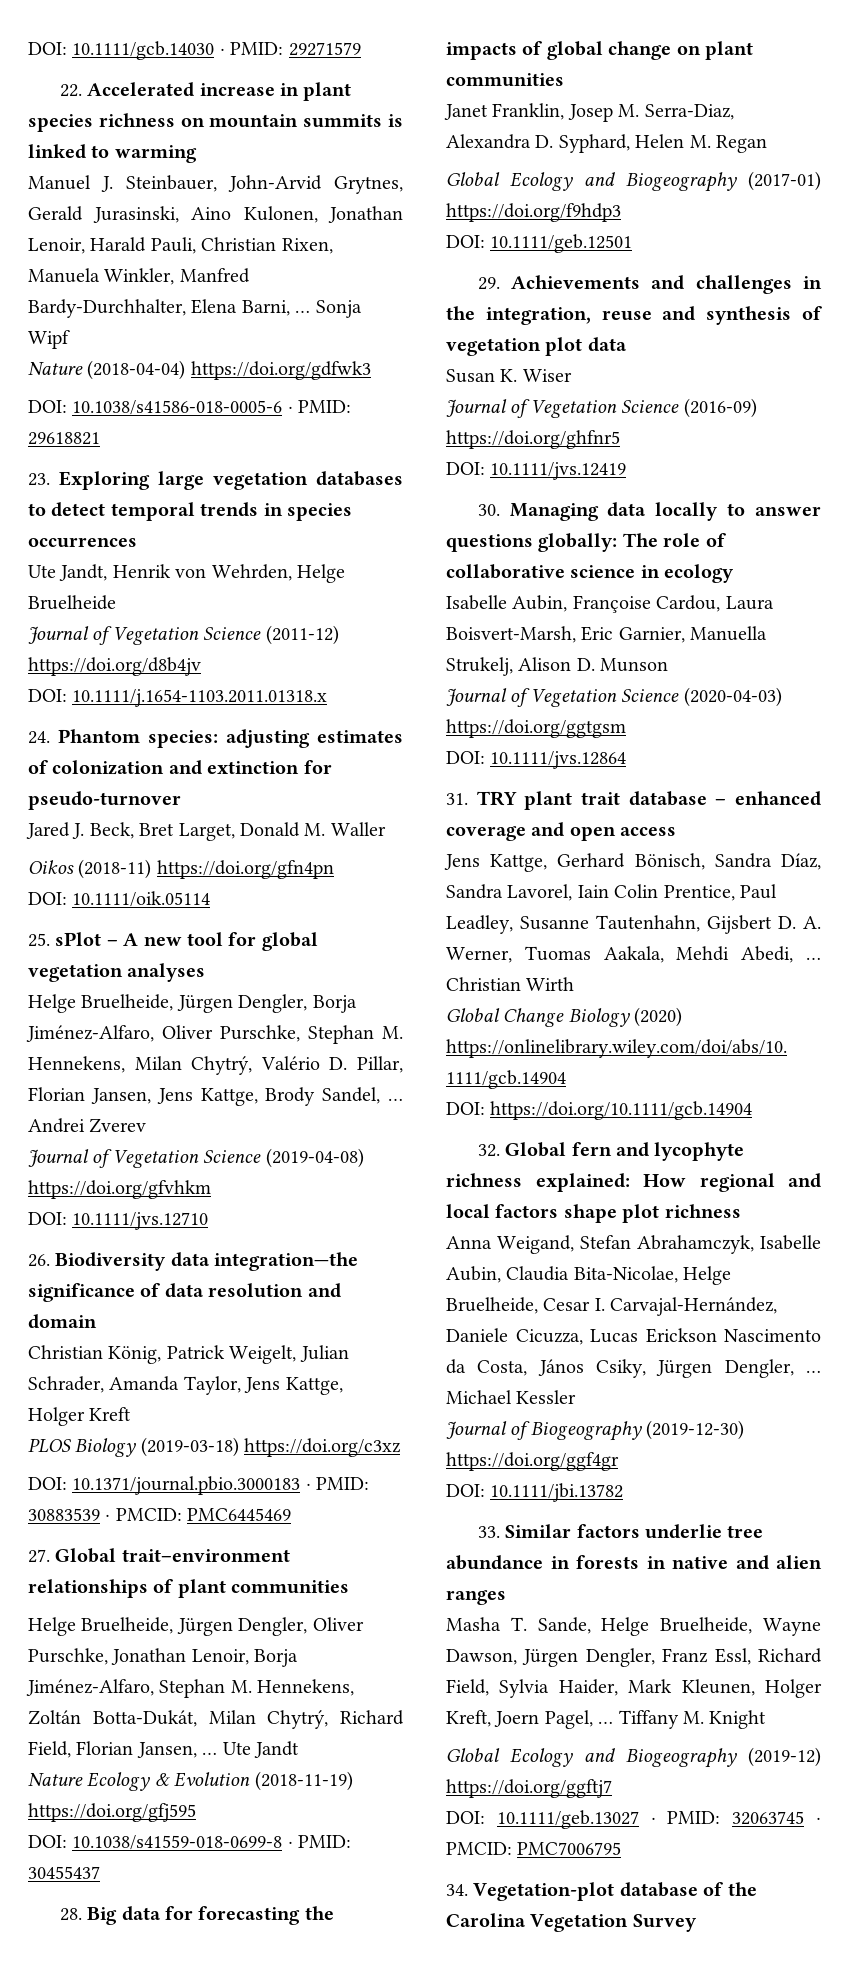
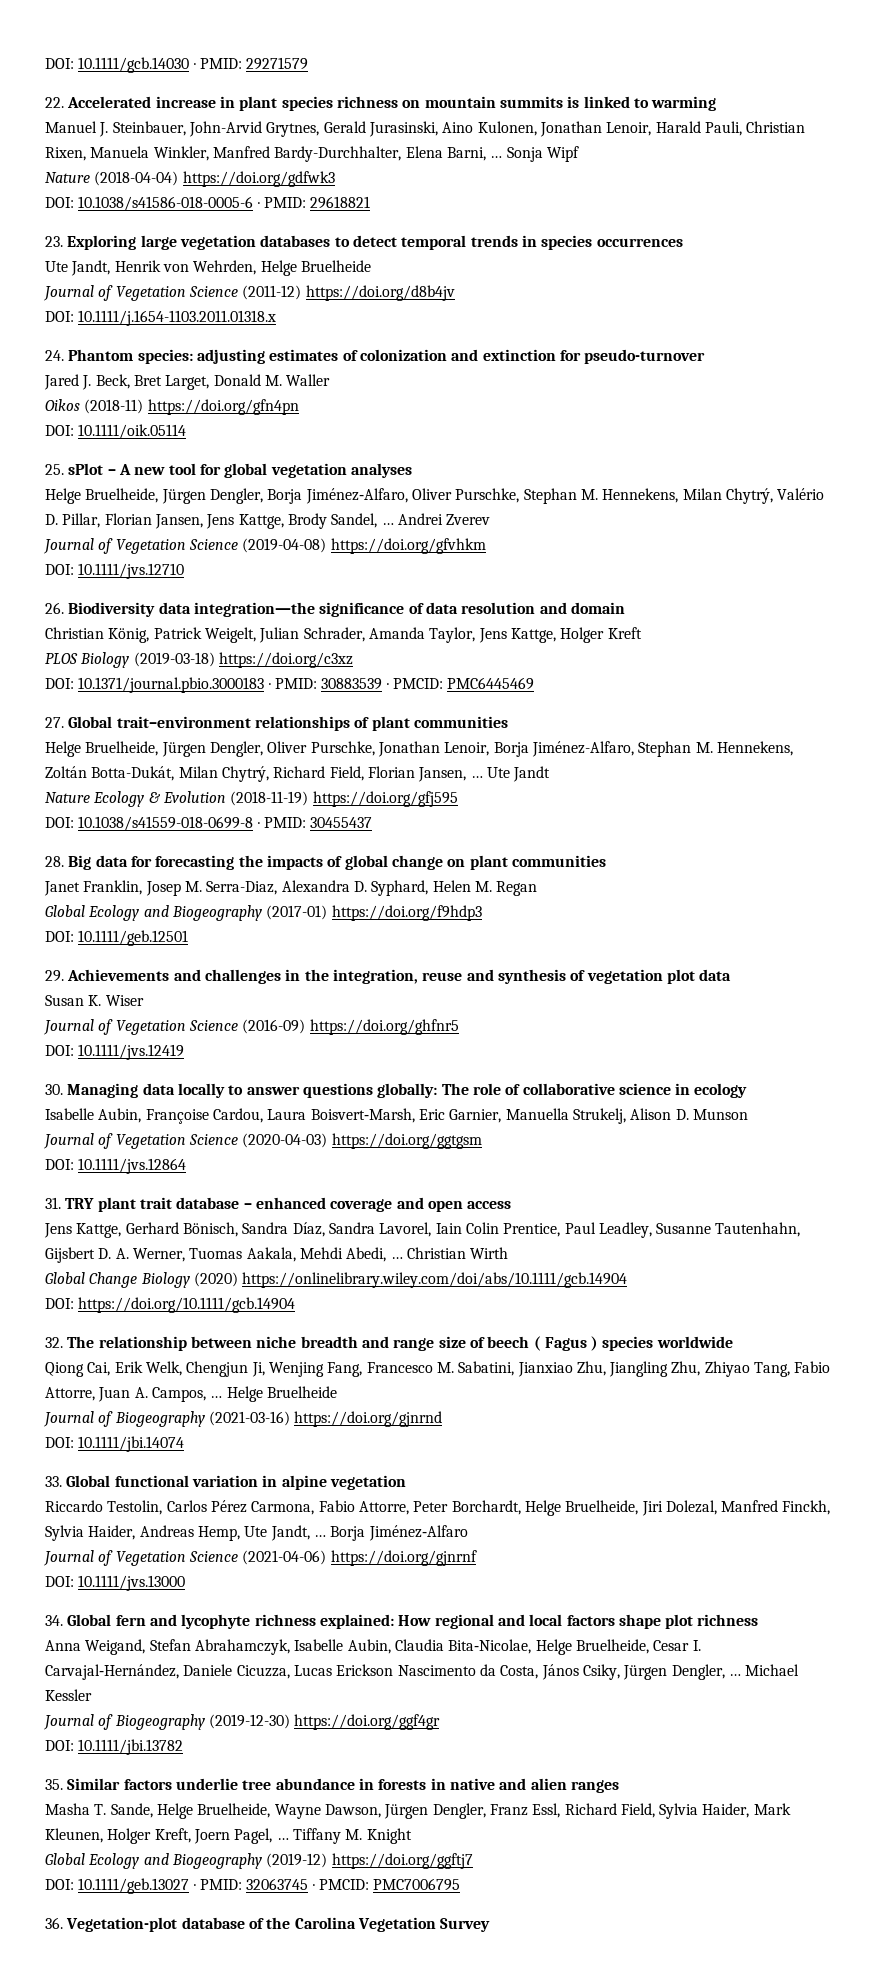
- 32. Global fern and lycophyte richness explained: How regional and local factors shape plot richness
+ 32. The relationship between niche breadth and range size of beech ( Fagus ) species worldwide
+ Qiong Cai, Erik Welk, Chengjun Ji, Wenjing Fang, Francesco M. Sabatini, Jianxiao Zhu, Jiangling Zhu, Zhiyao Tang, Fabio Attorre, Juan A. Campos, … Helge Bruelheide
+ Journal of Biogeography (2021-03-16) https://doi.org/gjnrnd
+ DOI: 10.1111/jbi.14074
+ 33. Global functional variation in alpine vegetation
+ Riccardo Testolin, Carlos Pérez Carmona, Fabio Attorre, Peter Borchardt, Helge Bruelheide, Jiri Dolezal, Manfred Finckh, Sylvia Haider, Andreas Hemp, Ute Jandt, … Borja Jiménez‐Alfaro
+ Journal of Vegetation Science (2021-04-06) https://doi.org/gjnrnf
+ DOI: 10.1111/jvs.13000
+ 34. Global fern and lycophyte richness explained: How regional and local factors shape plot richness
- 33. Similar factors underlie tree abundance in forests in native and alien ranges
+ 35. Similar factors underlie tree abundance in forests in native and alien ranges
- 34. Vegetation-plot database of the Carolina Vegetation Survey
+ 36. Vegetation-plot database of the Carolina Vegetation Survey

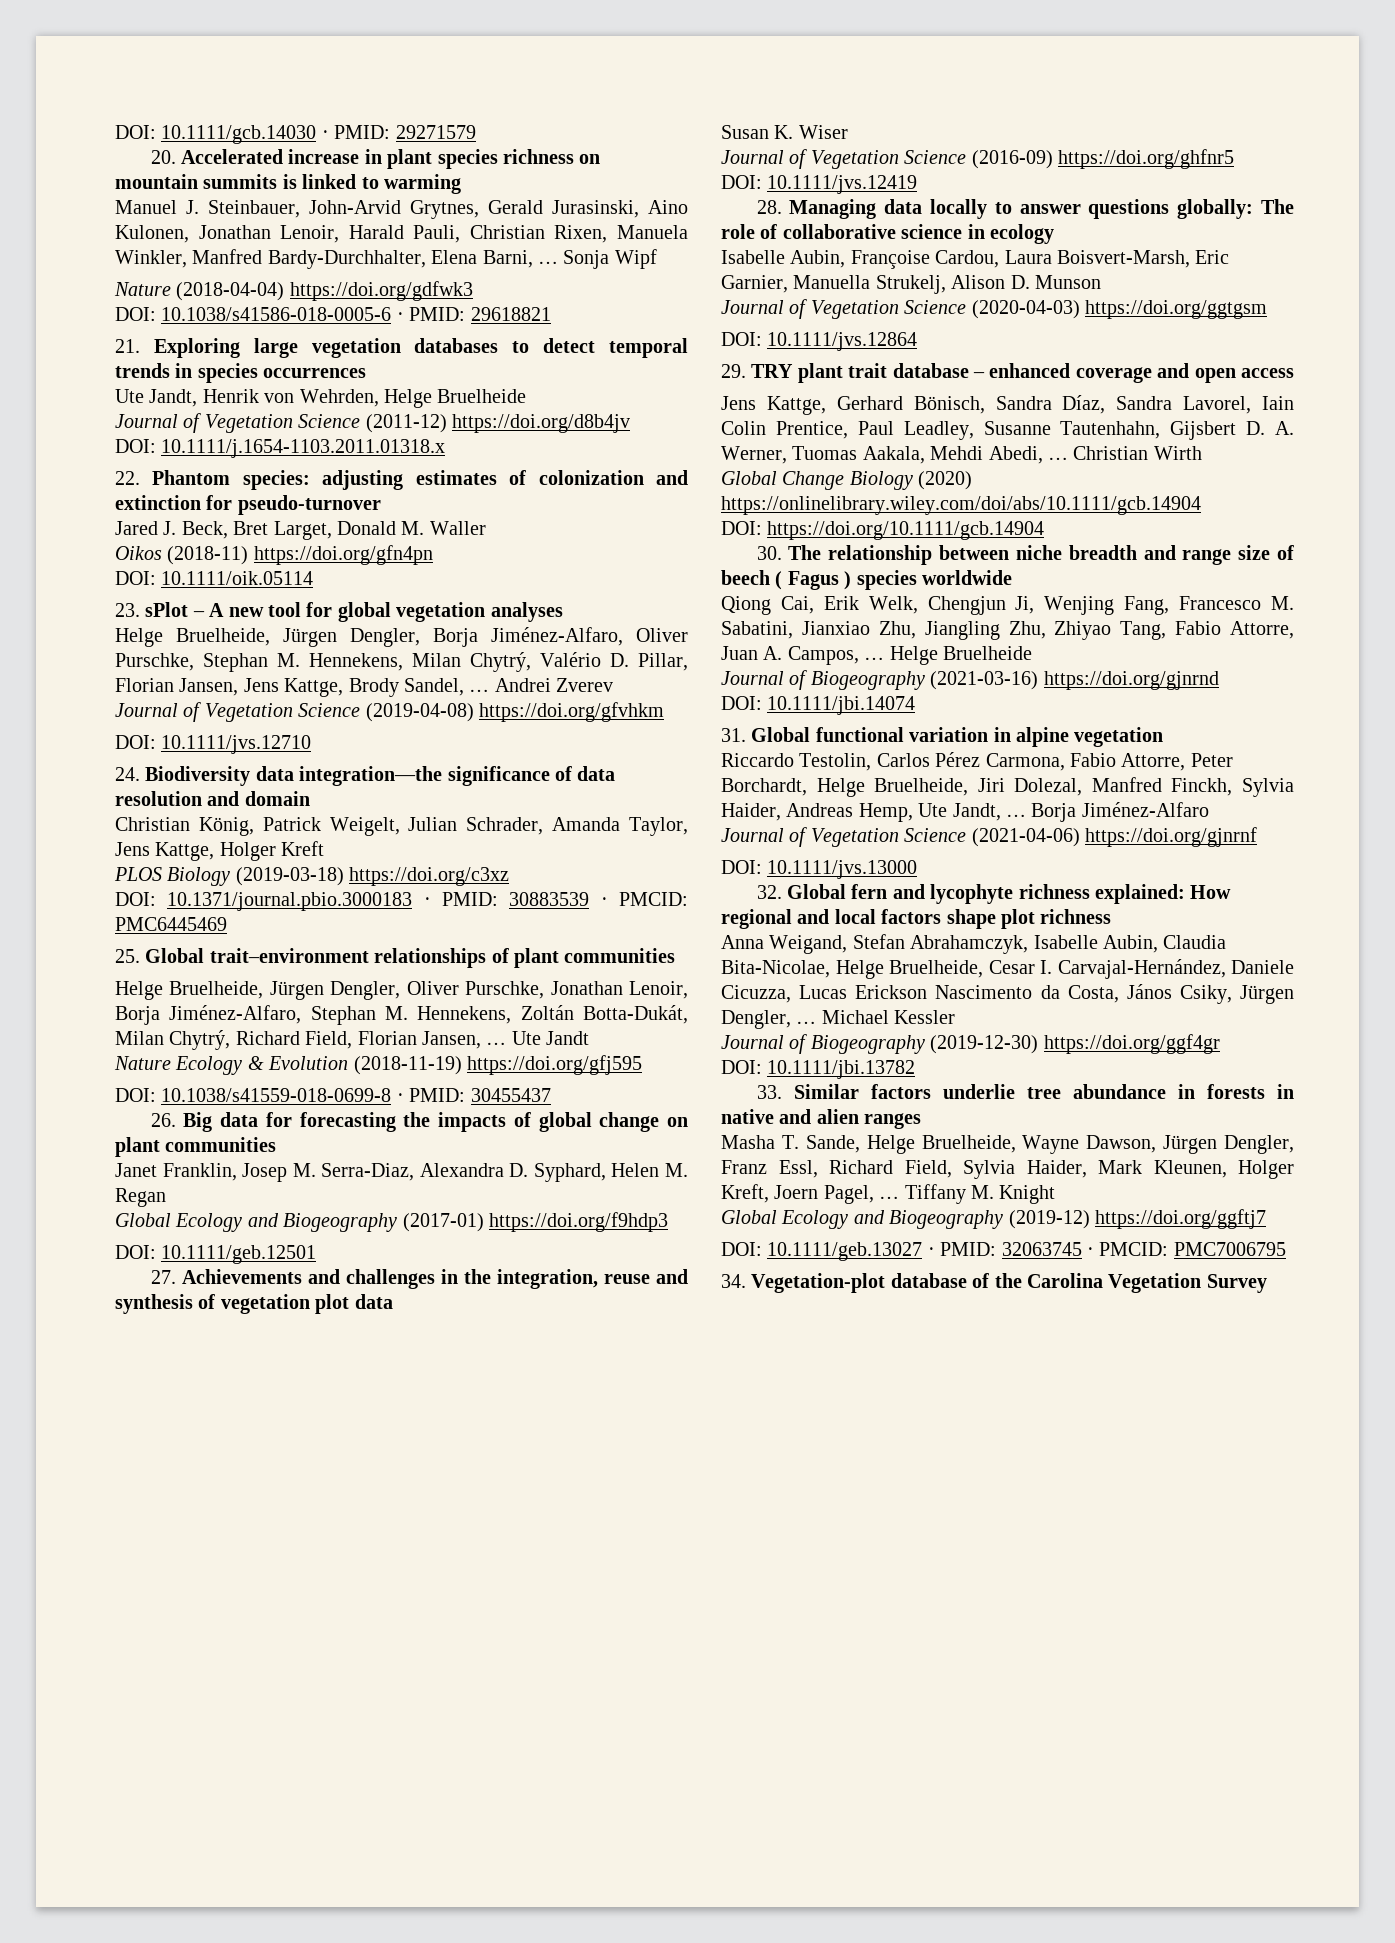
- 22. Accelerated increase in plant species richness on mountain summits is linked to warming
+ 20. Accelerated increase in plant species richness on mountain summits is linked to warming
- 23. Exploring large vegetation databases to detect temporal trends in species occurrences
+ 21. Exploring large vegetation databases to detect temporal trends in species occurrences
- 24. Phantom species: adjusting estimates of colonization and extinction for pseudo-turnover
+ 22. Phantom species: adjusting estimates of colonization and extinction for pseudo-turnover
- 25. sPlot – A new tool for global vegetation analyses
+ 23. sPlot – A new tool for global vegetation analyses
- 26. Biodiversity data integration—the significance of data resolution and domain
+ 24. Biodiversity data integration—the significance of data resolution and domain
- 27. Global trait–environment relationships of plant communities
+ 25. Global trait–environment relationships of plant communities
- 28. Big data for forecasting the impacts of global change on plant communities
+ 26. Big data for forecasting the impacts of global change on plant communities
- 29. Achievements and challenges in the integration, reuse and synthesis of vegetation plot data
+ 27. Achievements and challenges in the integration, reuse and synthesis of vegetation plot data
- 30. Managing data locally to answer questions globally: The role of collaborative science in ecology
+ 28. Managing data locally to answer questions globally: The role of collaborative science in ecology
- 31. TRY plant trait database – enhanced coverage and open access
+ 29. TRY plant trait database – enhanced coverage and open access
- 32. The relationship between niche breadth and range size of beech ( Fagus ) species worldwide
+ 30. The relationship between niche breadth and range size of beech ( Fagus ) species worldwide
- 33. Global functional variation in alpine vegetation
+ 31. Global functional variation in alpine vegetation
- 34. Global fern and lycophyte richness explained: How regional and local factors shape plot richness
+ 32. Global fern and lycophyte richness explained: How regional and local factors shape plot richness
- 35. Similar factors underlie tree abundance in forests in native and alien ranges
+ 33. Similar factors underlie tree abundance in forests in native and alien ranges
- 36. Vegetation-plot database of the Carolina Vegetation Survey
+ 34. Vegetation-plot database of the Carolina Vegetation Survey

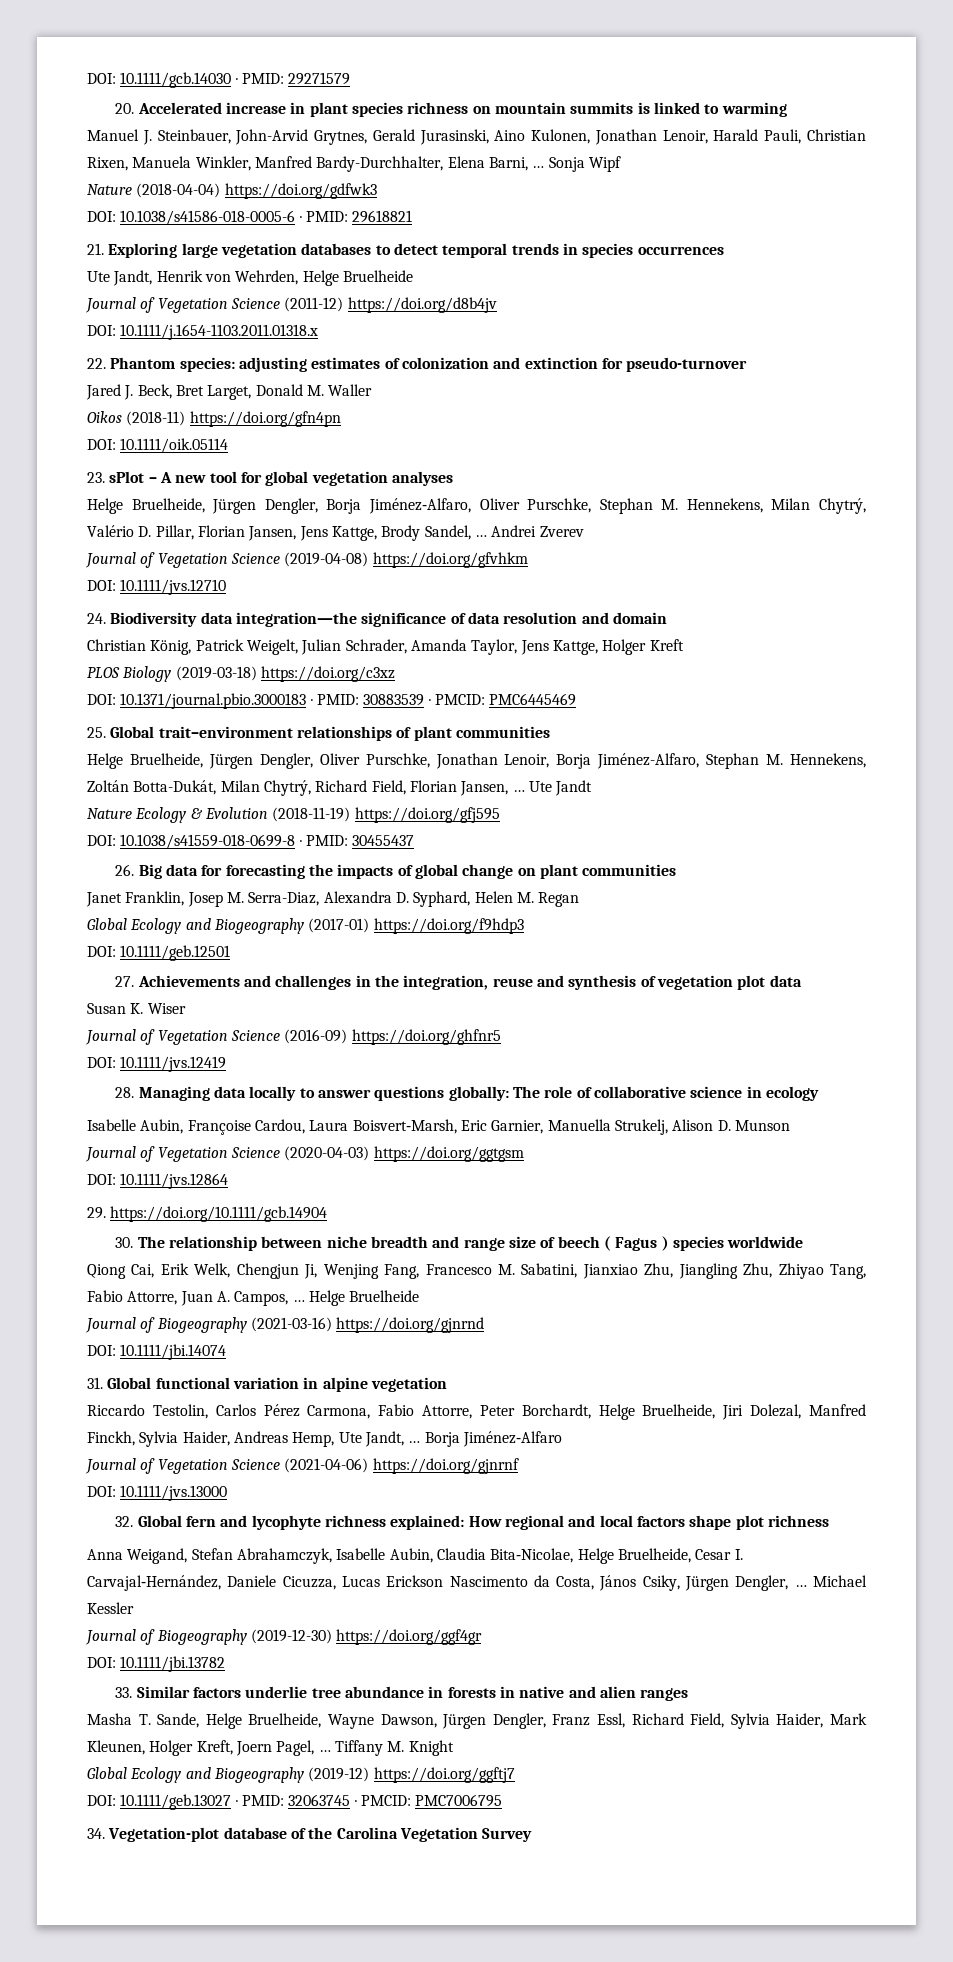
- 29. TRY plant trait database – enhanced coverage and open access
- Jens Kattge, Gerhard Bönisch, Sandra Díaz, Sandra Lavorel, Iain Colin Prentice, Paul Leadley, Susanne Tautenhahn, Gijsbert D. A. Werner, Tuomas Aakala, Mehdi Abedi, … Christian Wirth
- Global Change Biology (2020) https://onlinelibrary.wiley.com/doi/abs/10.1111/gcb.14904
- DOI: https://doi.org/10.1111/gcb.14904
+ 29. https://doi.org/10.1111/gcb.14904

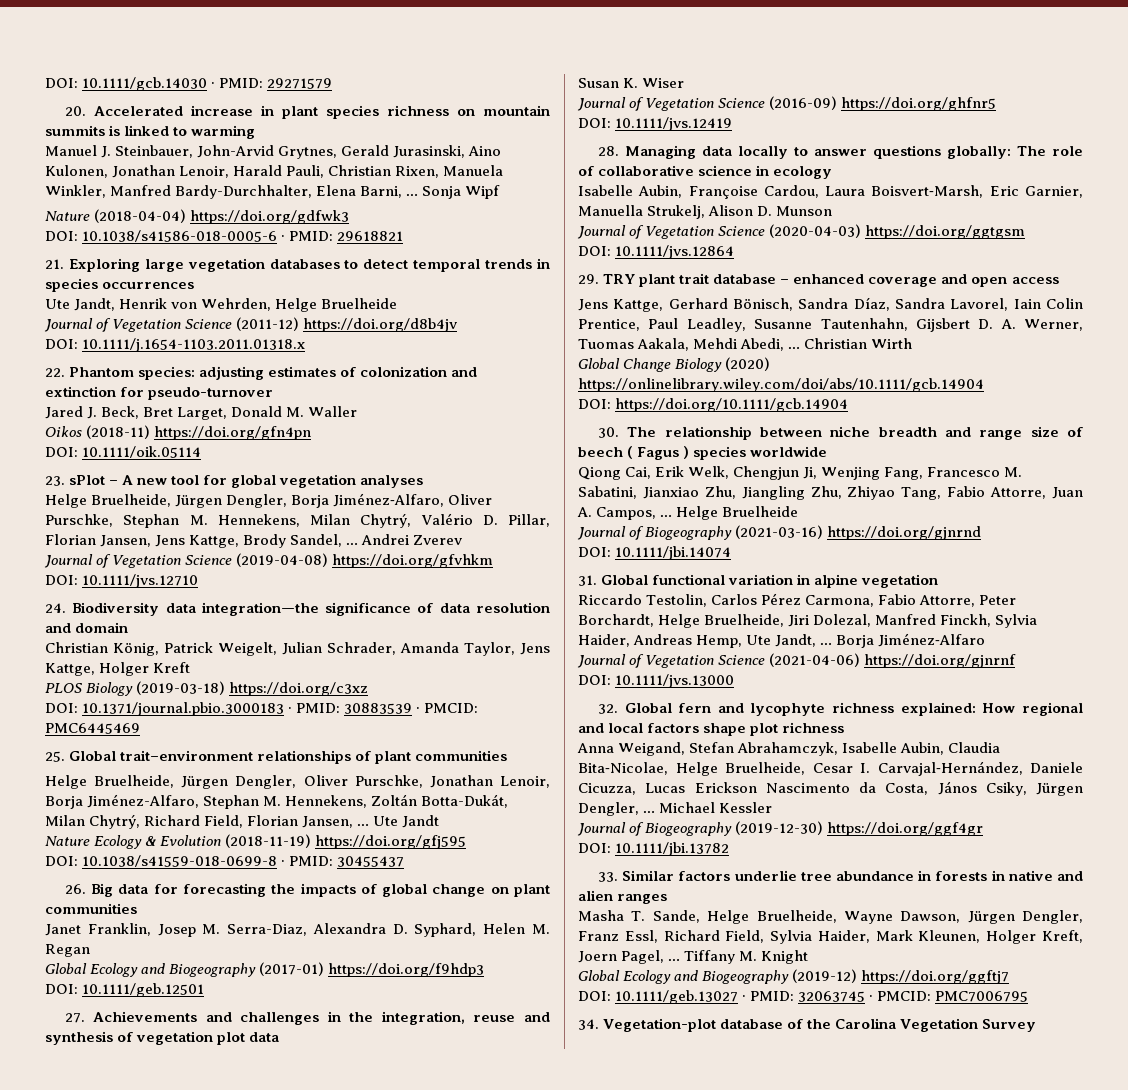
- 29. https://doi.org/10.1111/gcb.14904
+ 29. TRY plant trait database – enhanced coverage and open access
+ Jens Kattge, Gerhard Bönisch, Sandra Díaz, Sandra Lavorel, Iain Colin Prentice, Paul Leadley, Susanne Tautenhahn, Gijsbert D. A. Werner, Tuomas Aakala, Mehdi Abedi, … Christian Wirth
+ Global Change Biology (2020) https://onlinelibrary.wiley.com/doi/abs/10.1111/gcb.14904
+ DOI: https://doi.org/10.1111/gcb.14904

